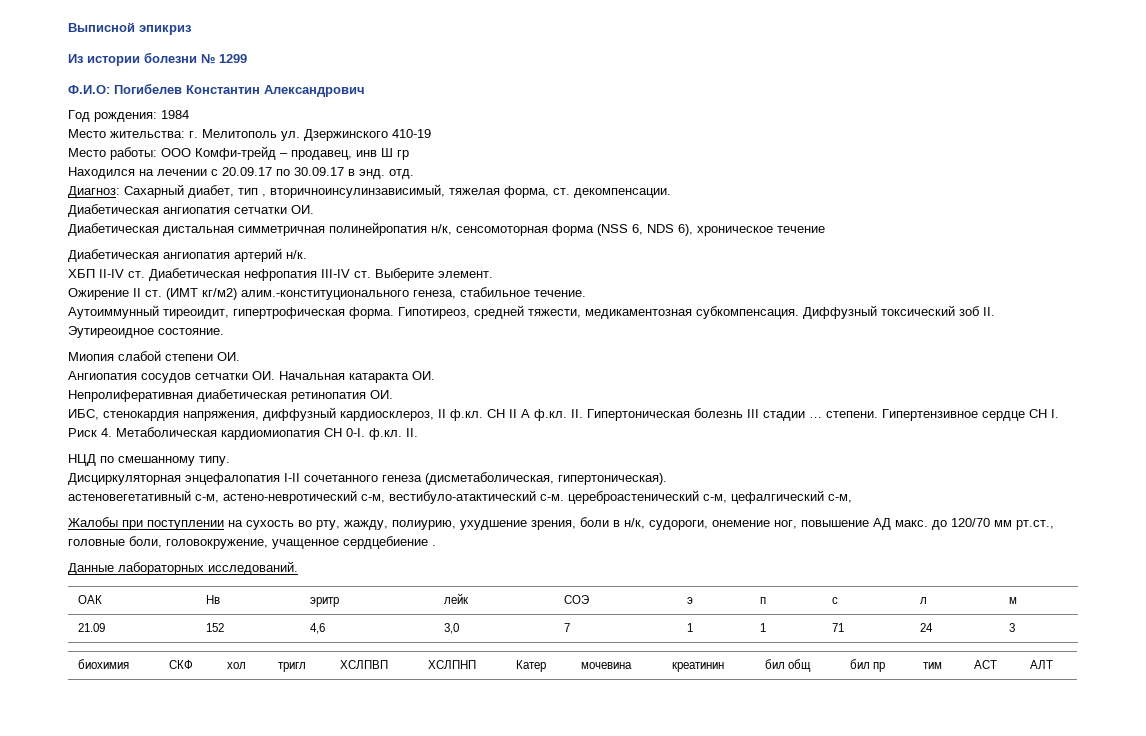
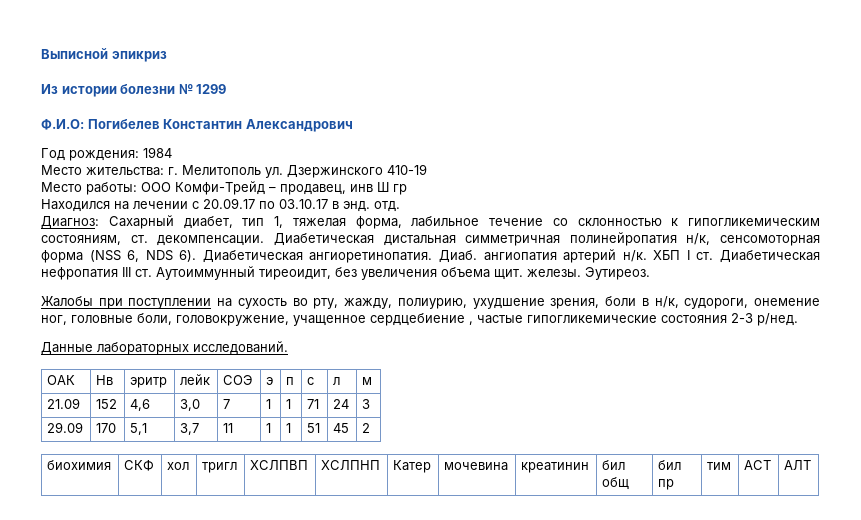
- Место работы: ООО Комфи-трейд – продавец, инв Ш гр
+ Место работы: ООО Комфи-Трейд – продавец, инв Ш гр
- Находился на лечении с 20.09.17 по 30.09.17 в энд. отд.
+ Находился на лечении с 20.09.17 по 03.10.17 в энд. отд.
- Диагноз: Сахарный диабет, тип , вторичноинсулинзависимый, тяжелая форма, ст. декомпенсации.
- Диабетическая ангиопатия сетчатки ОИ.
- Диабетическая дистальная симметричная полинейропатия н/к, сенсомоторная форма (NSS 6, NDS 6), хроническое течение
- Диабетическая ангиопатия артерий н/к.
- ХБП II-IV ст. Диабетическая нефропатия III-IV ст. Выберите элемент.
- Ожирение II ст. (ИМТ кг/м2) алим.-конституционального генеза, стабильное течение.
- Аутоиммунный тиреоидит, гипертрофическая форма. Гипотиреоз, средней тяжести, медикаментозная субкомпенсация. Диффузный токсический зоб II. Эутиреоидное состояние.
- Миопия слабой степени ОИ.
- Ангиопатия сосудов сетчатки ОИ. Начальная катаракта ОИ.
- Непролиферативная диабетическая ретинопатия ОИ.
- ИБС, стенокардия напряжения, диффузный кардиосклероз, II ф.кл. СН II А ф.кл. II. Гипертоническая болезнь III стадии … степени. Гипертензивное сердце СН I. Риск 4. Метаболическая кардиомиопатия СН 0-I. ф.кл. II.
- НЦД по смешанному типу.
- Дисциркуляторная энцефалопатия I-II сочетанного генеза (дисметаболическая, гипертоническая).
- астеновегетативный с-м, астено-невротический с-м, вестибуло-атактический с-м. цереброастенический с-м, цефалгический с-м,
+ Диагноз: Сахарный диабет, тип 1, тяжелая форма, лабильное течение со склонностью к гипогликемическим состояниям, ст. декомпенсации. Диабетическая дистальная симметричная полинейропатия н/к, сенсомоторная форма (NSS 6, NDS 6). Диабетическая ангиоретинопатия. Диаб. ангиопатия артерий н/к. ХБП I ст. Диабетическая нефропатия III ст. Аутоиммунный тиреоидит, без увеличения объема щит. железы. Эутиреоз.
- Жалобы при поступлении на сухость во рту, жажду, полиурию, ухудшение зрения, боли в н/к, судороги, онемение ног, повышение АД макс. до 120/70 мм рт.ст., головные боли, головокружение, учащенное сердцебиение .
+ Жалобы при поступлении на сухость во рту, жажду, полиурию, ухудшение зрения, боли в н/к, судороги, онемение ног, головные боли, головокружение, учащенное сердцебиение , частые гипогликемические состояния 2-3 р/нед.
+ 29.09 | 170 | 5,1 | 3,7 | 11 | 1 | 1 | 51 | 45 | 2

